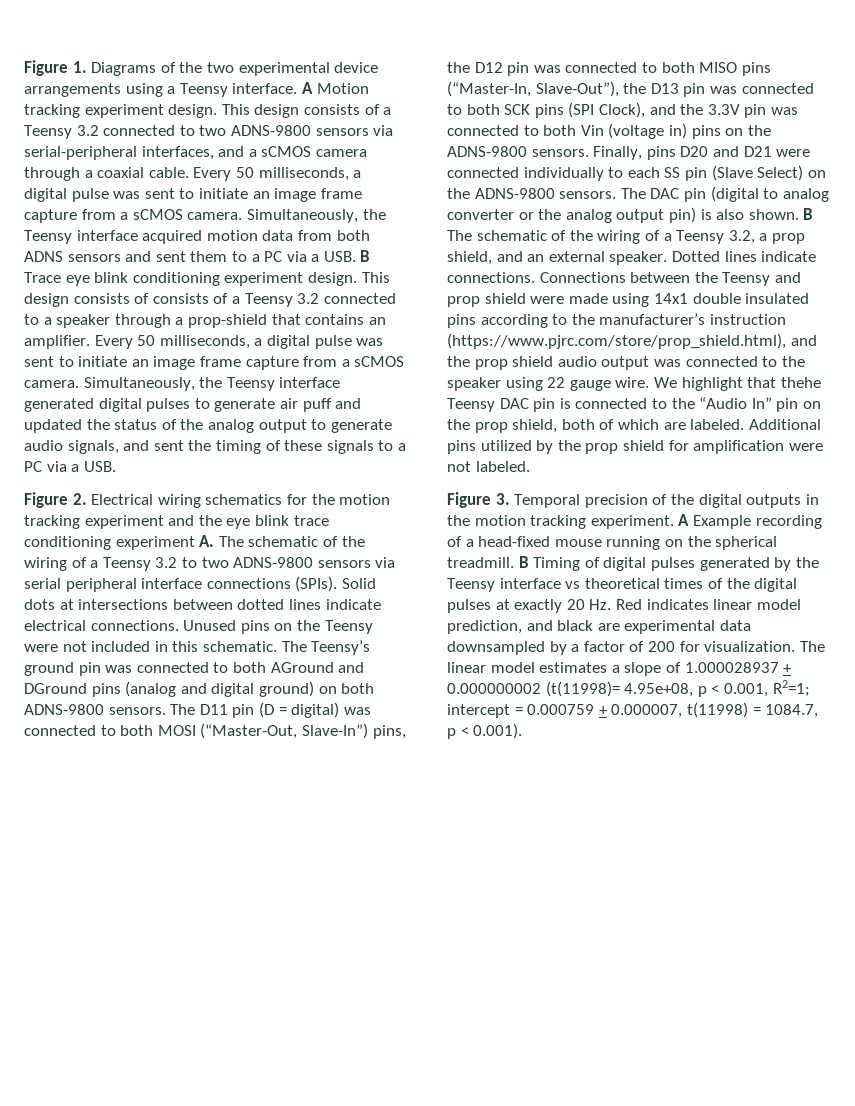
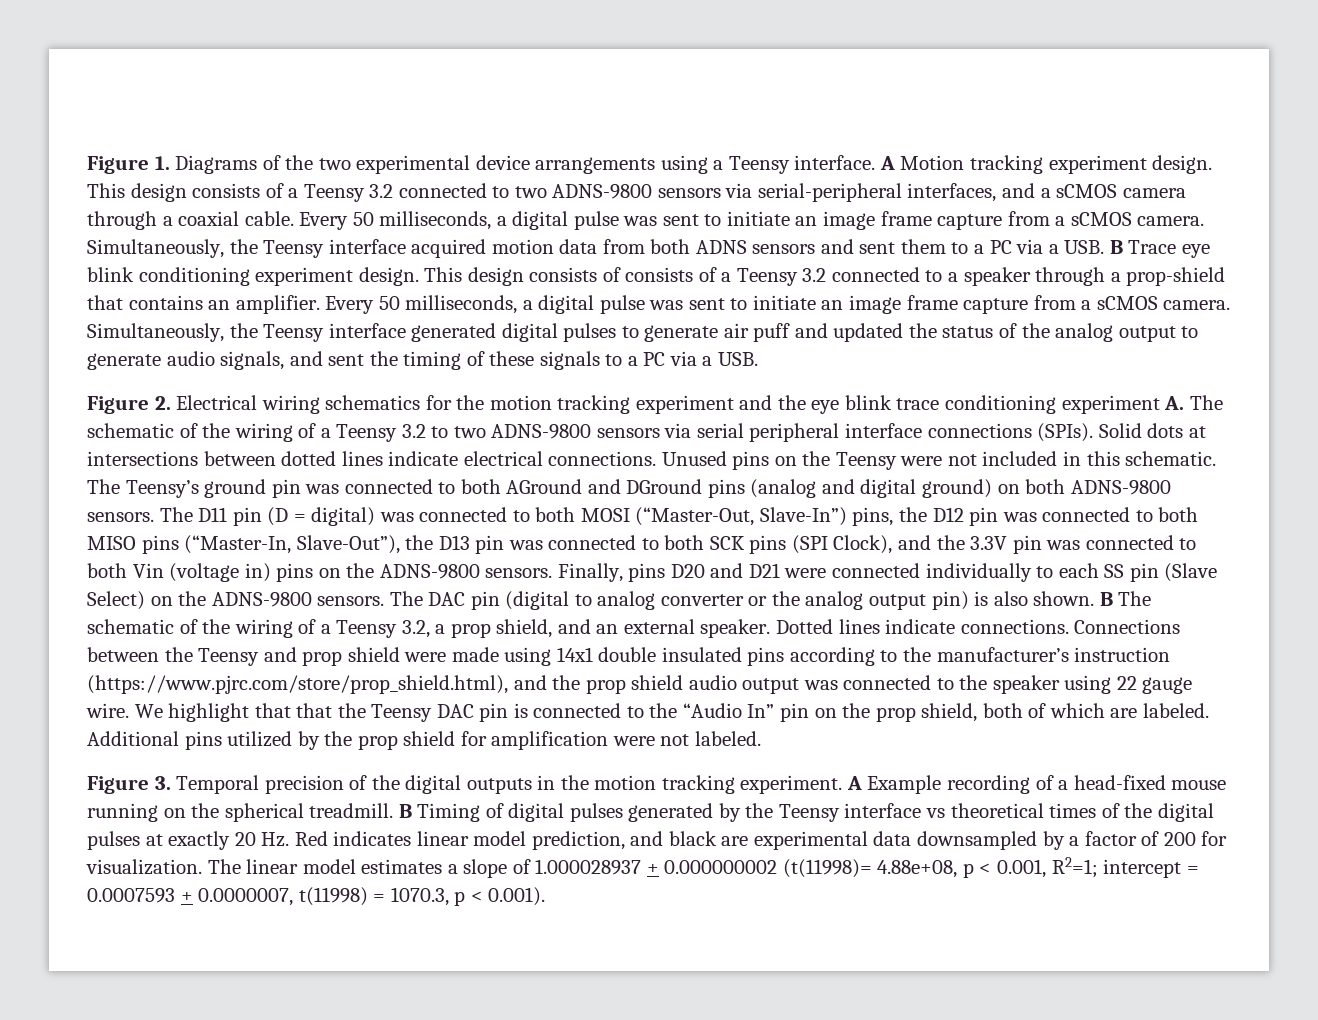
- We highlight that thehe Teensy DAC pin is connected to the “Audio In” pin on the prop shield, both of which are labeled.
+ We highlight that that the Teensy DAC pin is connected to the “Audio In” pin on the prop shield, both of which are labeled.
- The linear model estimates a slope of 1.000028937 + 0.000000002 (t(11998)= 4.95e+08, p < 0.001, R2=1; intercept = 0.000759 + 0.000007, t(11998) = 1084.7, p < 0.001).
+ The linear model estimates a slope of 1.000028937 + 0.000000002 (t(11998)= 4.88e+08, p < 0.001, R2=1; intercept = 0.0007593 + 0.0000007, t(11998) = 1070.3, p < 0.001).

